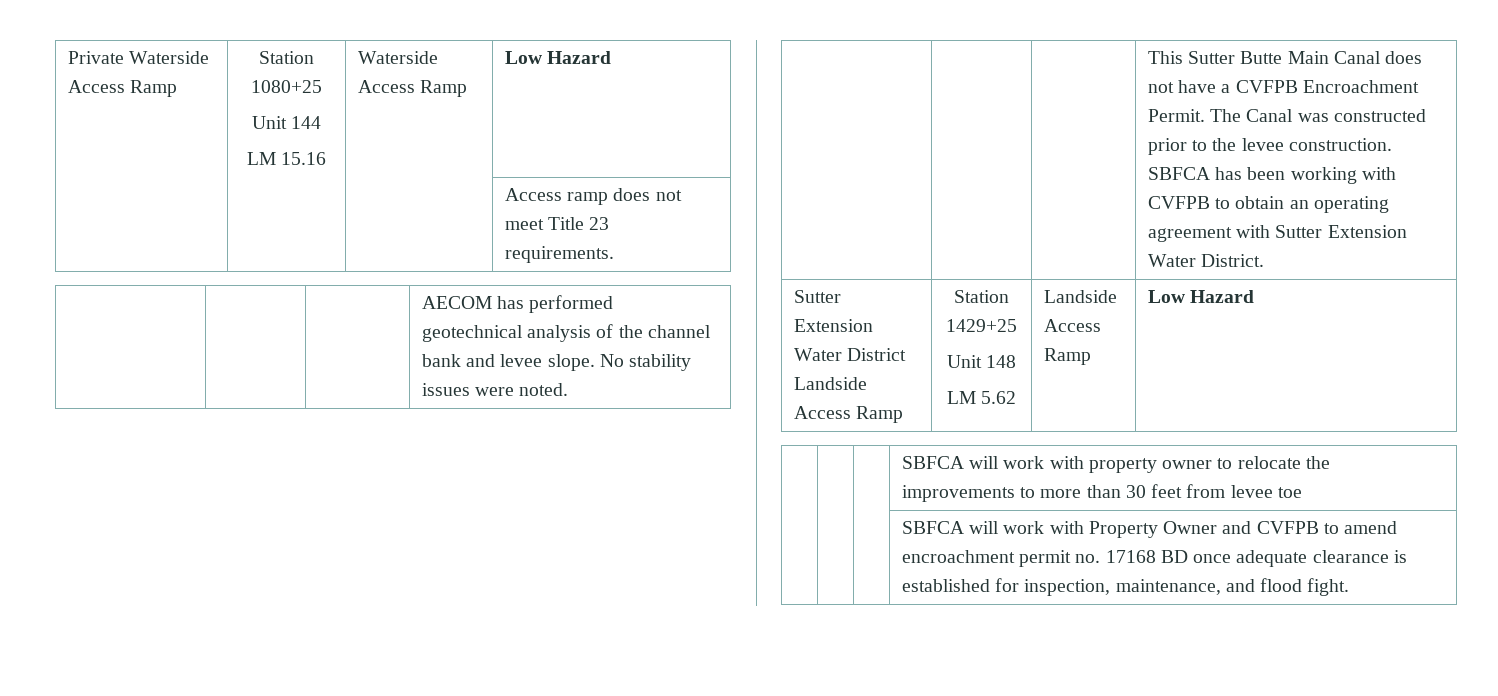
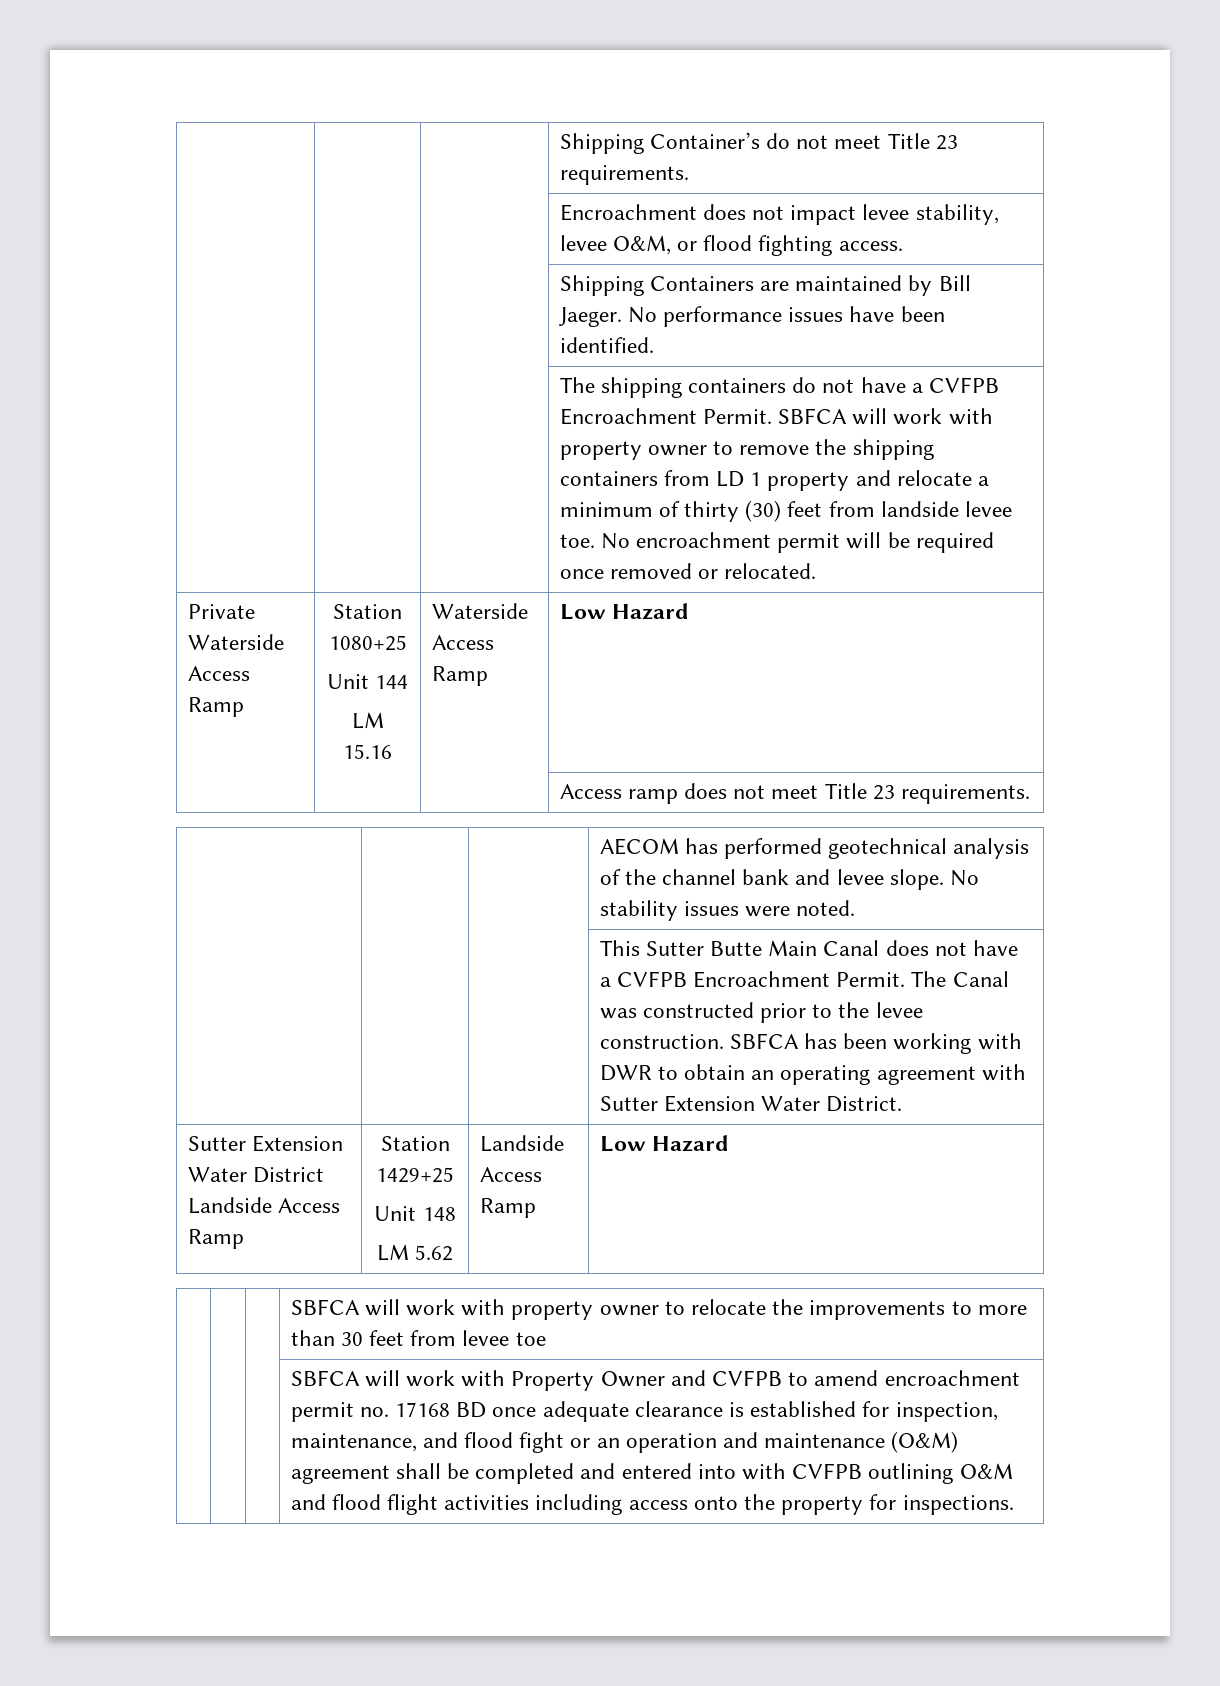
+ | | | Shipping Container’s do not meet Title 23 requirements.
+ | | | Encroachment does not impact levee stability, levee O&M, or flood fighting access.
+ | | | Shipping Containers are maintained by Bill Jaeger. No performance issues have been identified.
+ | | | The shipping containers do not have a CVFPB Encroachment Permit. SBFCA will work with property owner to remove the shipping containers from LD 1 property and relocate a minimum of thirty (30) feet from landside levee toe. No encroachment permit will be required once removed or relocated.
- | | | This Sutter Butte Main Canal does not have a CVFPB Encroachment Permit. The Canal was constructed prior to the levee construction. SBFCA has been working with CVFPB to obtain an operating agreement with Sutter Extension Water District.
+ | | | This Sutter Butte Main Canal does not have a CVFPB Encroachment Permit. The Canal was constructed prior to the levee construction. SBFCA has been working with DWR to obtain an operating agreement with Sutter Extension Water District.
- SBFCA will work with Property Owner and CVFPB to amend encroachment permit no. 17168 BD once adequate clearance is established for inspection, maintenance, and flood fight.
+ SBFCA will work with Property Owner and CVFPB to amend encroachment permit no. 17168 BD once adequate clearance is established for inspection, maintenance, and flood fight or an operation and maintenance (O&M) agreement shall be completed and entered into with CVFPB outlining O&M and flood flight activities including access onto the property for inspections.

